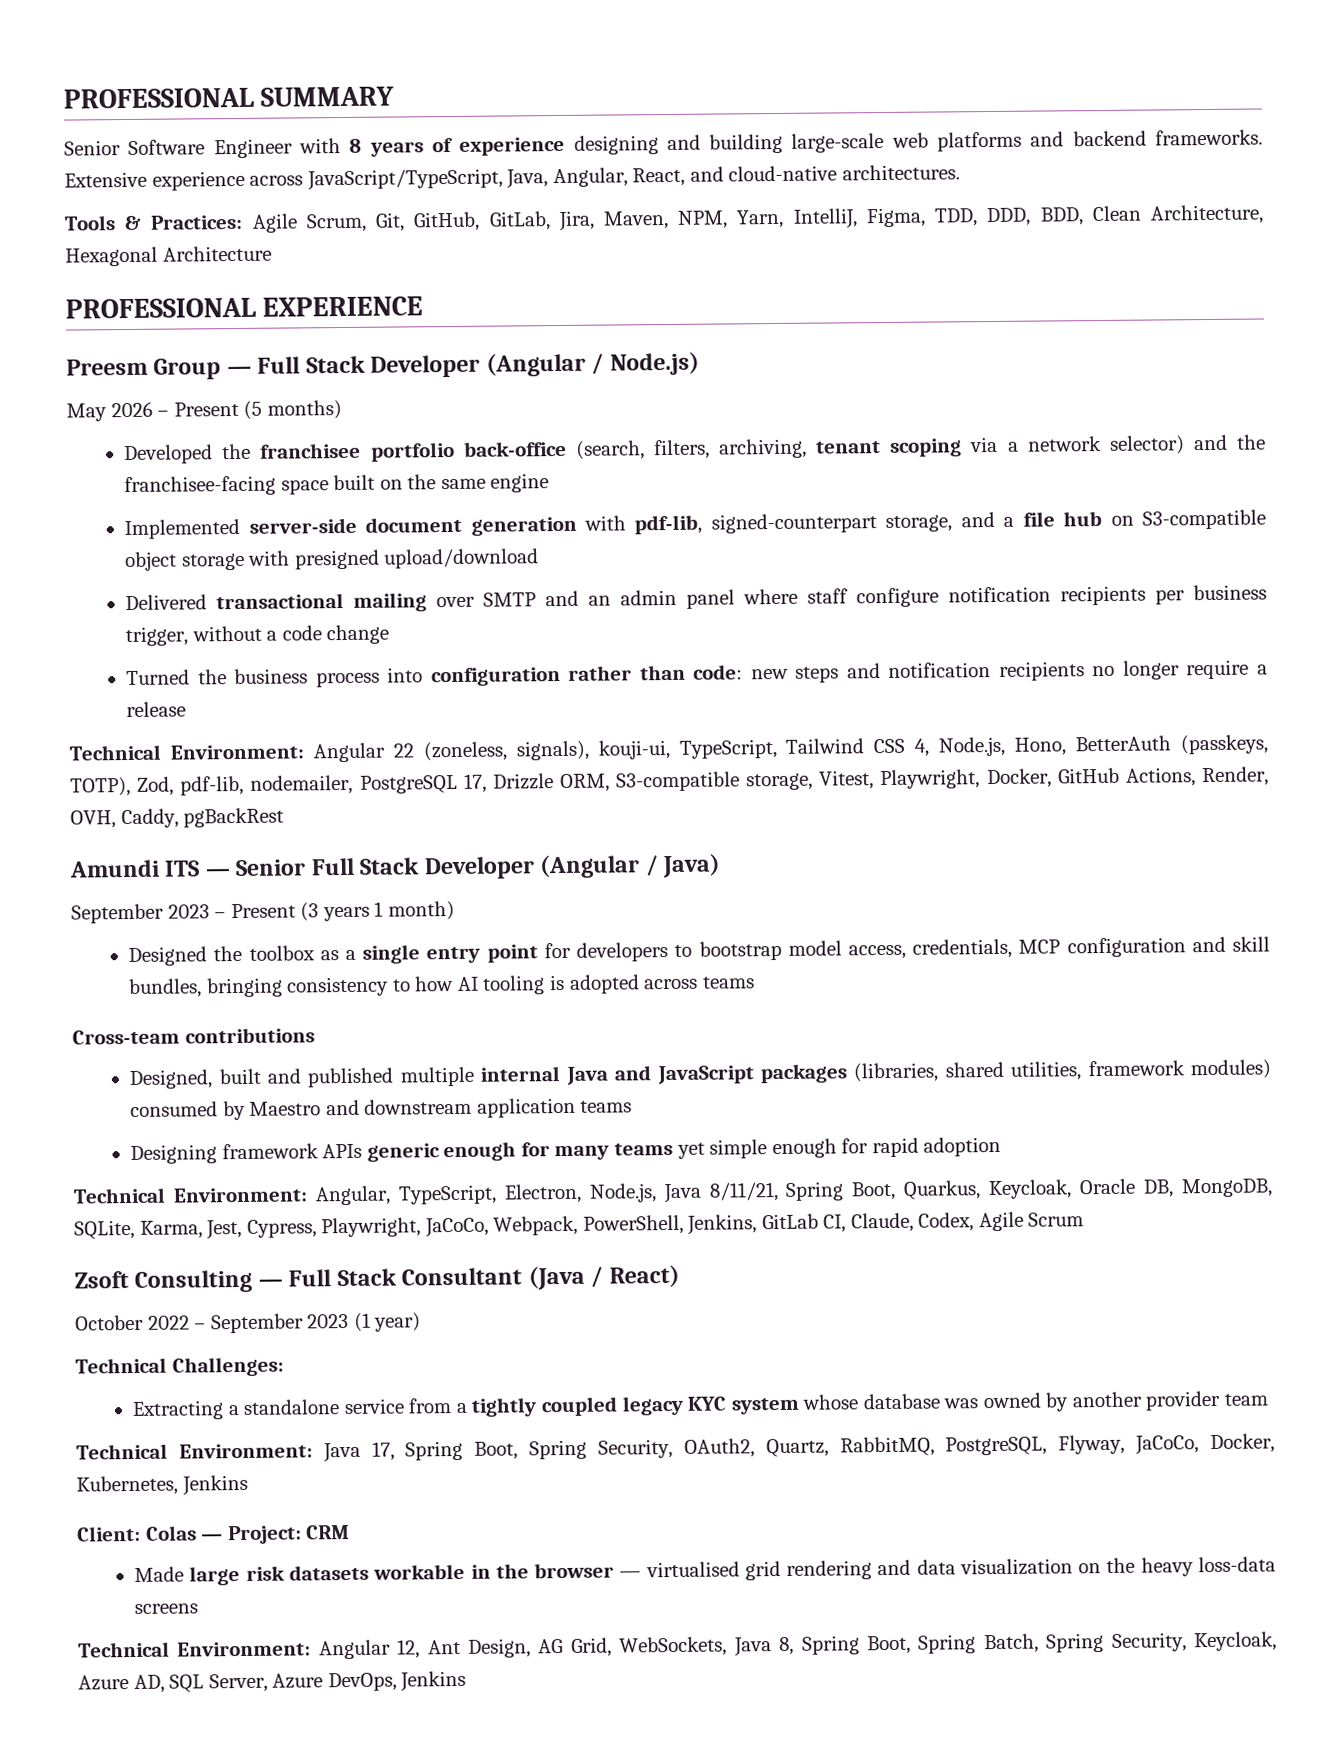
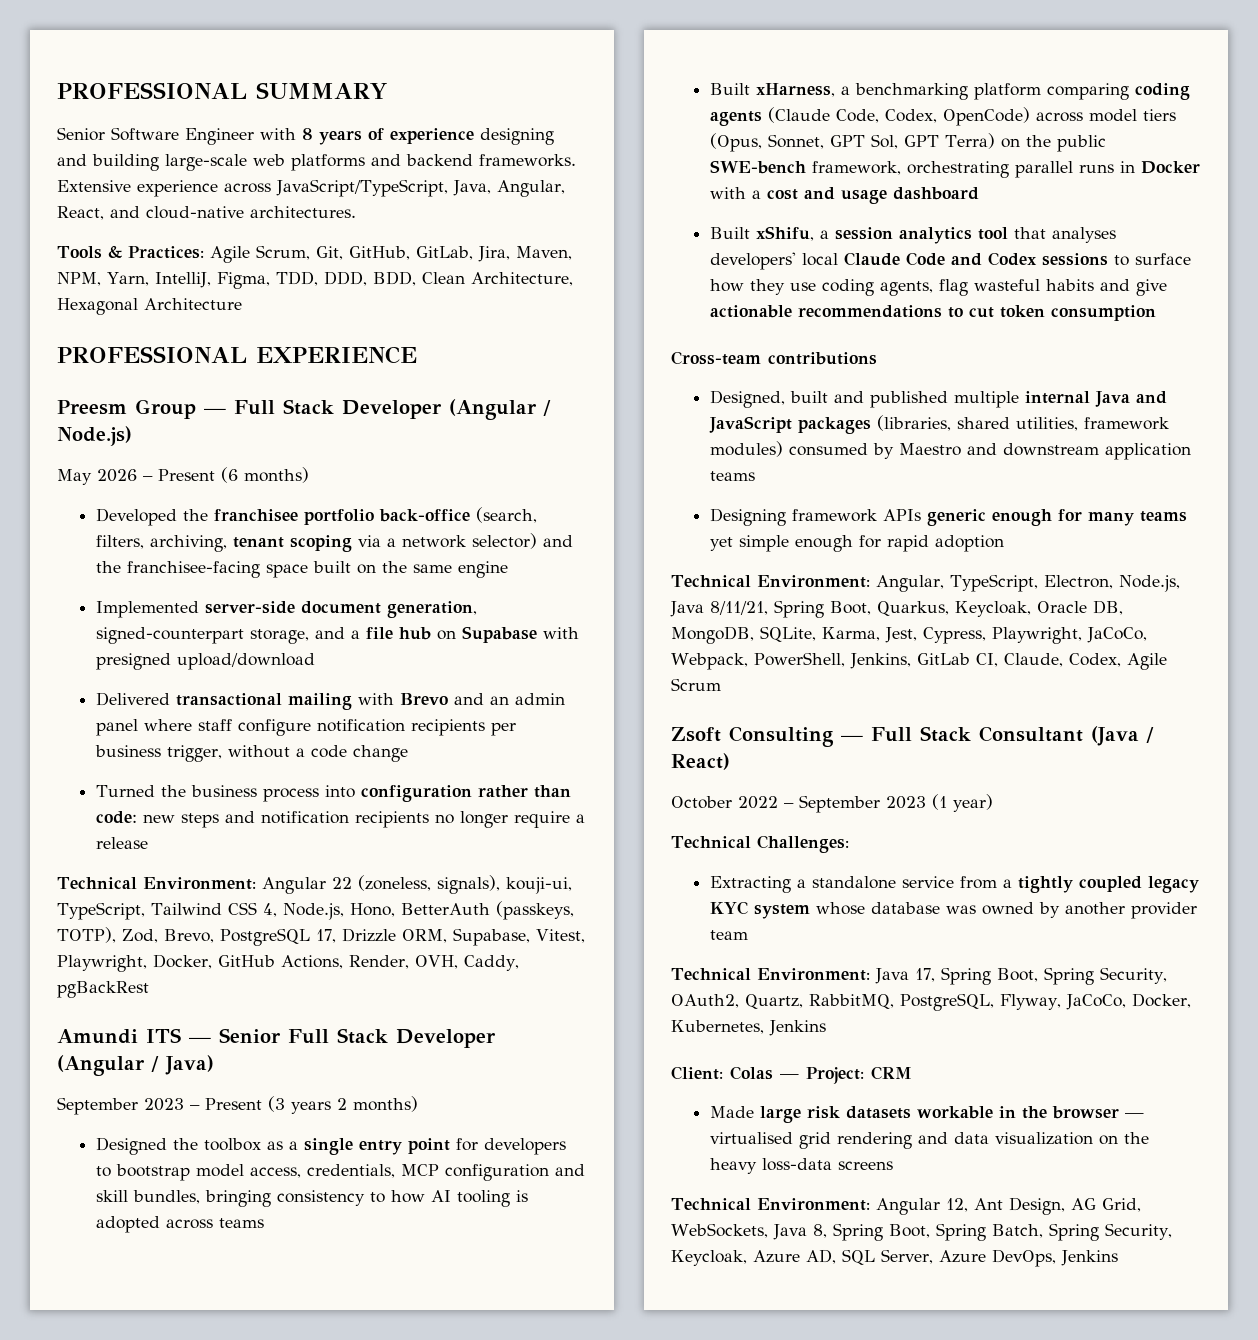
- May 2026 – Present (5 months)
+ May 2026 – Present (6 months)
- Implemented server-side document generation with pdf-lib, signed-counterpart storage, and a file hub on S3-compatible object storage with presigned upload/download
+ Implemented server-side document generation, signed-counterpart storage, and a file hub on Supabase with presigned upload/download
- Delivered transactional mailing over SMTP and an admin panel where staff configure notification recipients per business trigger, without a code change
+ Delivered transactional mailing with Brevo and an admin panel where staff configure notification recipients per business trigger, without a code change
- Technical Environment: Angular 22 (zoneless, signals), kouji-ui, TypeScript, Tailwind CSS 4, Node.js, Hono, BetterAuth (passkeys, TOTP), Zod, pdf-lib, nodemailer, PostgreSQL 17, Drizzle ORM, S3-compatible storage, Vitest, Playwright, Docker, GitHub Actions, Render, OVH, Caddy, pgBackRest
+ Technical Environment: Angular 22 (zoneless, signals), kouji-ui, TypeScript, Tailwind CSS 4, Node.js, Hono, BetterAuth (passkeys, TOTP), Zod, Brevo, PostgreSQL 17, Drizzle ORM, Supabase, Vitest, Playwright, Docker, GitHub Actions, Render, OVH, Caddy, pgBackRest
- September 2023 – Present (3 years 1 month)
+ September 2023 – Present (3 years 2 months)
+ Built xHarness, a benchmarking platform comparing coding agents (Claude Code, Codex, OpenCode) across model tiers (Opus, Sonnet, GPT Sol, GPT Terra) on the public SWE-bench framework, orchestrating parallel runs in Docker with a cost and usage dashboard
+ Built xShifu, a session analytics tool that analyses developers' local Claude Code and Codex sessions to surface how they use coding agents, flag wasteful habits and give actionable recommendations to cut token consumption

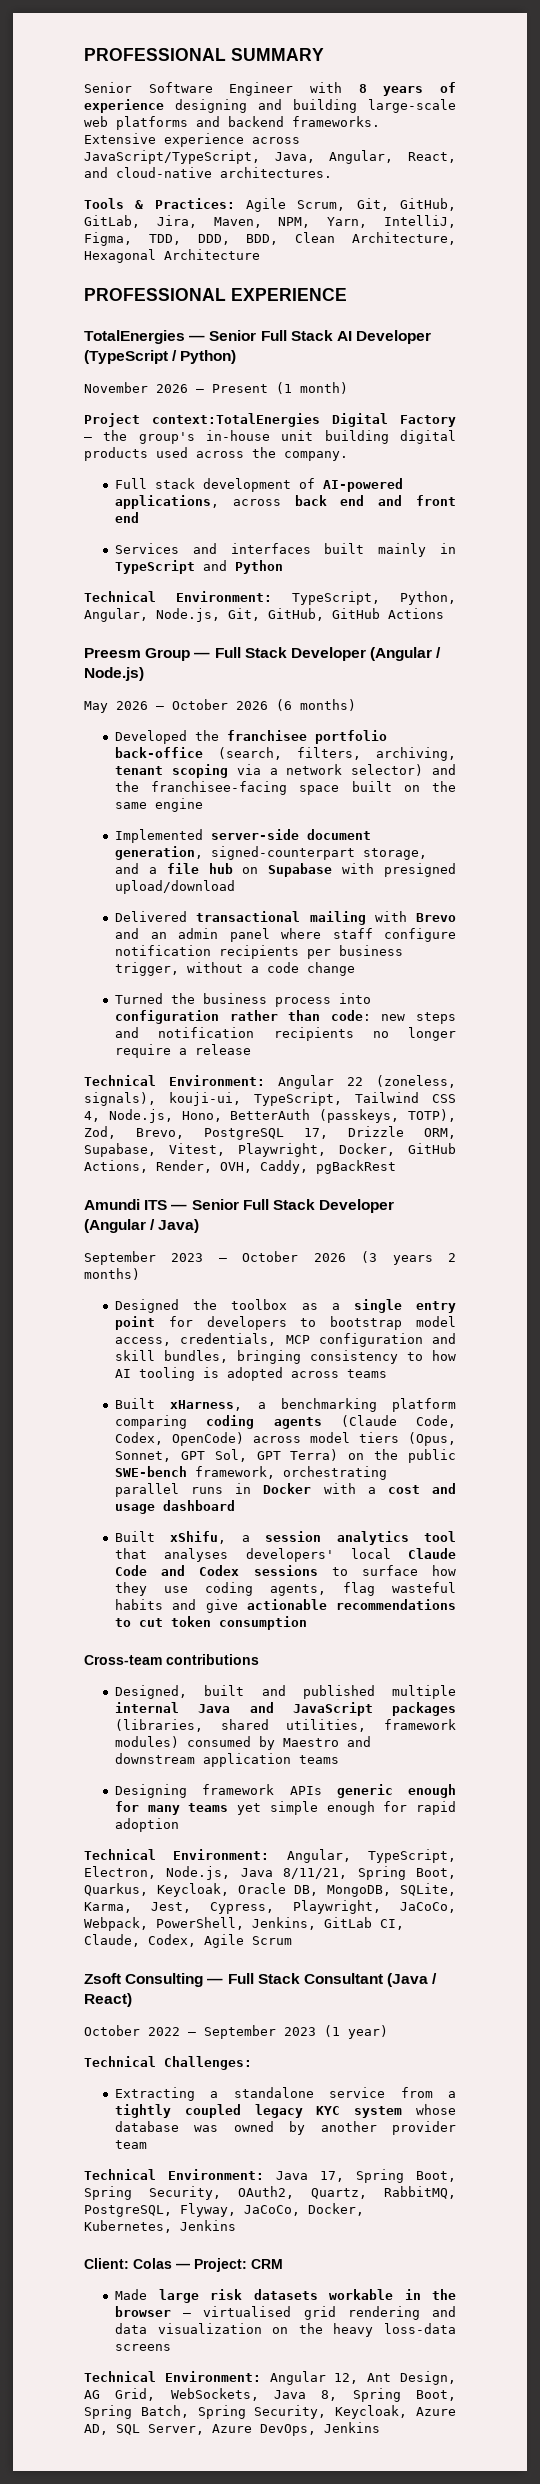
+ TotalEnergies — Senior Full Stack AI Developer (TypeScript / Python)
+ November 2026 – Present (1 month)
+ Project context:TotalEnergies Digital Factory — the group's in-house unit building digital products used across the company.
+ Full stack development of AI-powered applications, across back end and front end
+ Services and interfaces built mainly in TypeScript and Python
+ Technical Environment: TypeScript, Python, Angular, Node.js, Git, GitHub, GitHub Actions
- May 2026 – Present (6 months)
+ May 2026 – October 2026 (6 months)
- September 2023 – Present (3 years 2 months)
+ September 2023 – October 2026 (3 years 2 months)

